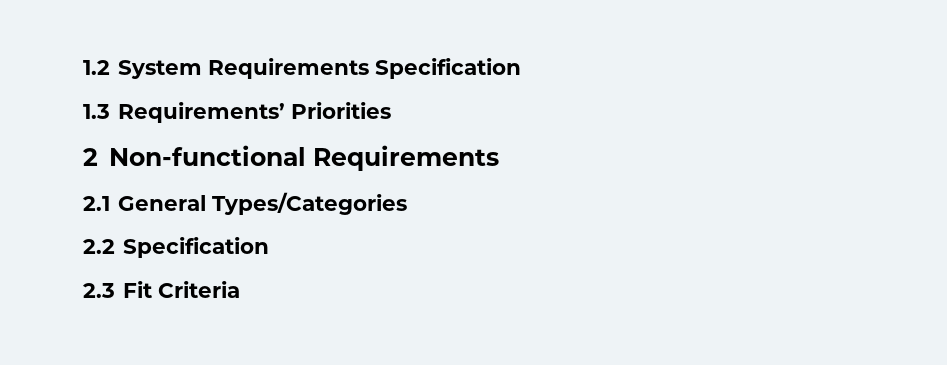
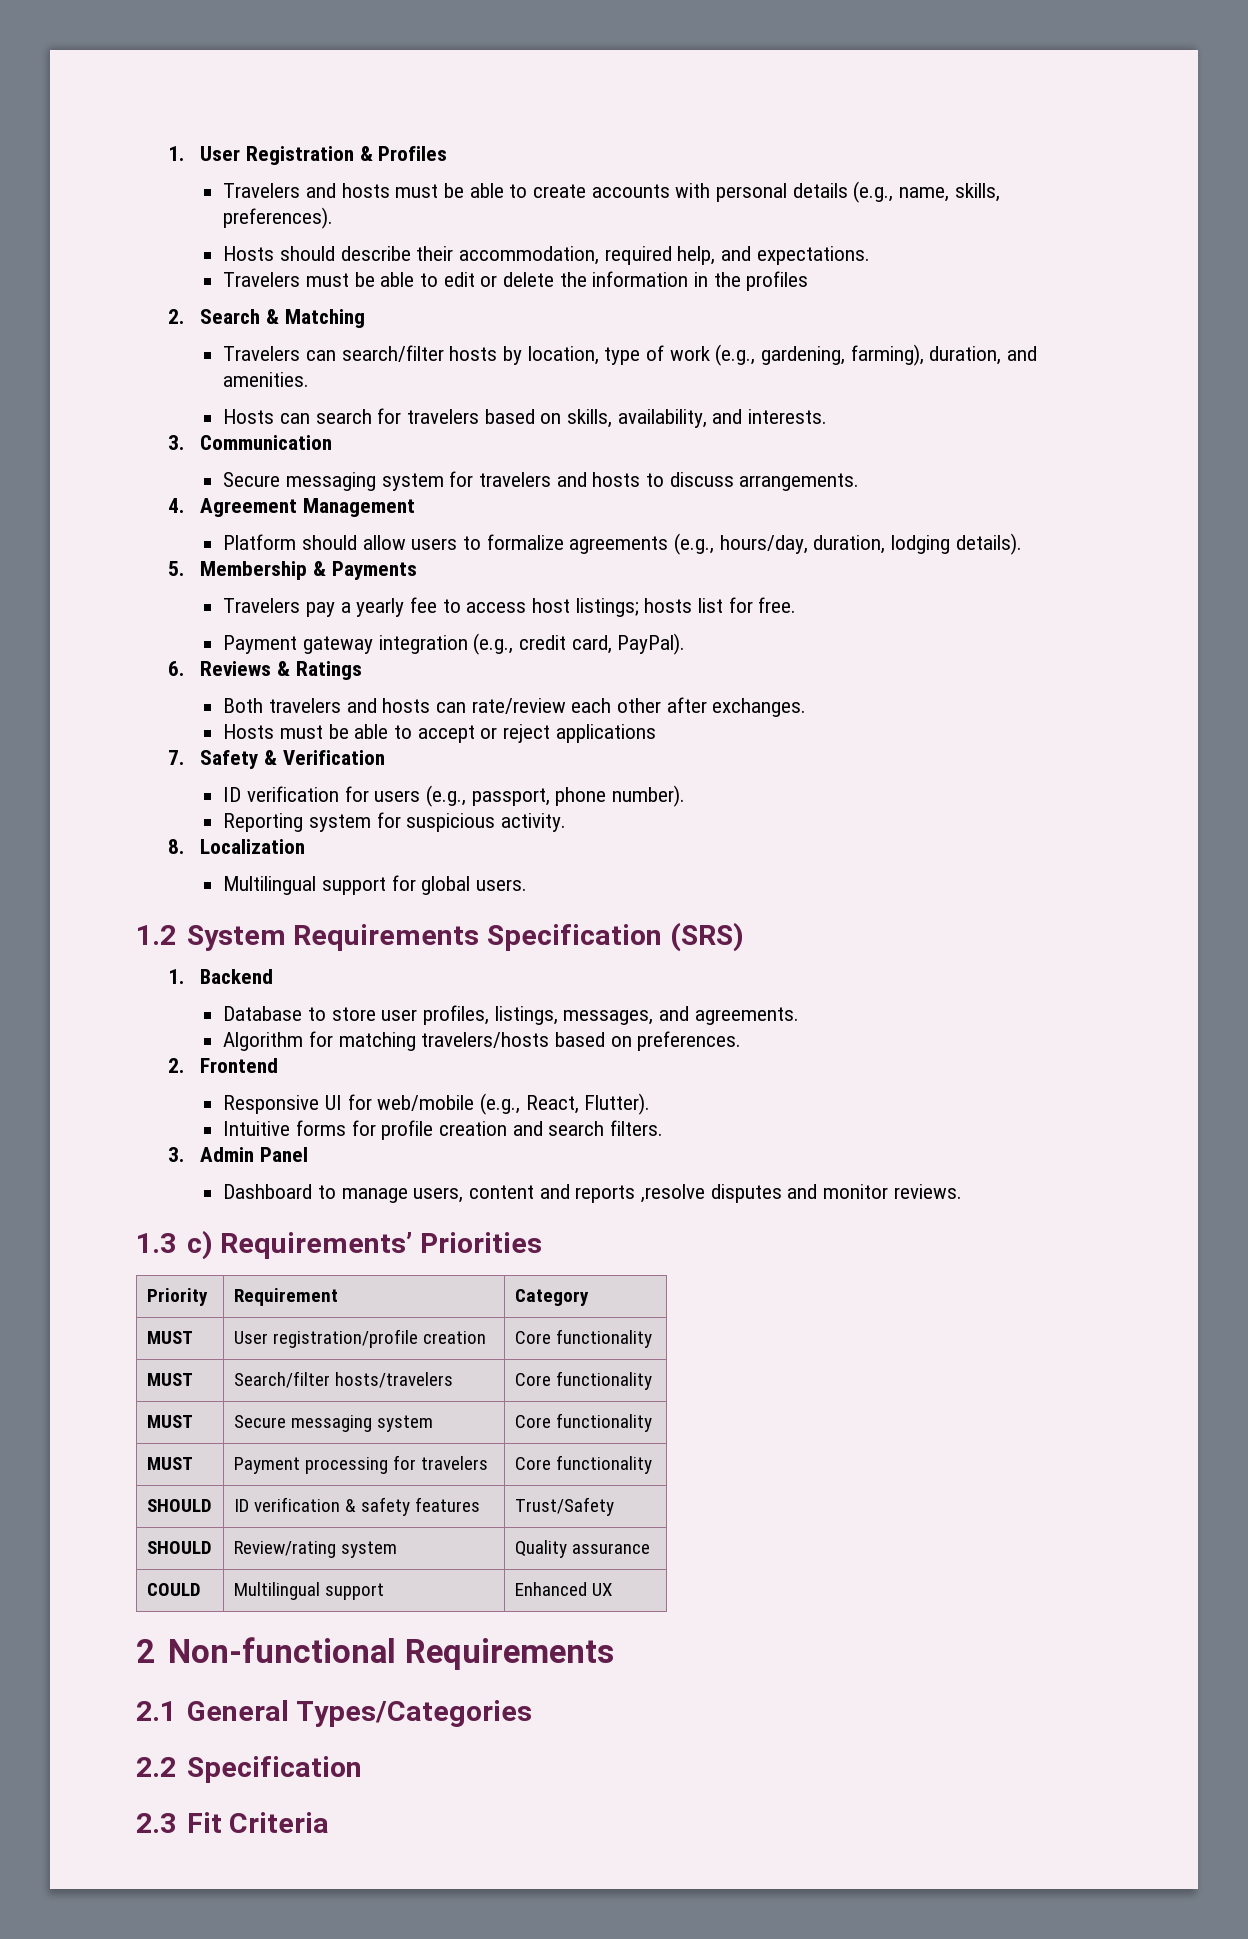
- 1.2 System Requirements Specification
- 1.3 Requirements’ Priorities
+ 1. User Registration & Profiles
+ Travelers and hosts must be able to create accounts with personal details (e.g., name, skills, preferences).
+ Hosts should describe their accommodation, required help, and expectations.
+ Travelers must be able to edit or delete the information in the profiles
+ 2. Search & Matching
+ Travelers can search/filter hosts by location, type of work (e.g., gardening, farming), duration, and amenities.
+ Hosts can search for travelers based on skills, availability, and interests.
+ 3. Communication
+ Secure messaging system for travelers and hosts to discuss arrangements.
+ 4. Agreement Management
+ Platform should allow users to formalize agreements (e.g., hours/day, duration, lodging details).
+ 5. Membership & Payments
+ Travelers pay a yearly fee to access host listings; hosts list for free.
+ Payment gateway integration (e.g., credit card, PayPal).
+ 6. Reviews & Ratings
+ Both travelers and hosts can rate/review each other after exchanges.
+ Hosts must be able to accept or reject applications
+ 7. Safety & Verification
+ ID verification for users (e.g., passport, phone number).
+ Reporting system for suspicious activity.
+ 8. Localization
+ Multilingual support for global users.
+ 1.2 System Requirements Specification (SRS)
+ 1. Backend
+ Database to store user profiles, listings, messages, and agreements.
+ Algorithm for matching travelers/hosts based on preferences.
+ 2. Frontend
+ Responsive UI for web/mobile (e.g., React, Flutter).
+ Intuitive forms for profile creation and search filters.
+ 3. Admin Panel
+ Dashboard to manage users, content and reports ,resolve disputes and monitor reviews.
+ 1.3 c) Requirements’ Priorities
+ Priority | Requirement | Category
+ MUST | User registration/profile creation | Core functionality
+ MUST | Search/filter hosts/travelers | Core functionality
+ MUST | Secure messaging system | Core functionality
+ MUST | Payment processing for travelers | Core functionality
+ SHOULD | ID verification & safety features | Trust/Safety
+ SHOULD | Review/rating system | Quality assurance
+ COULD | Multilingual support | Enhanced UX

